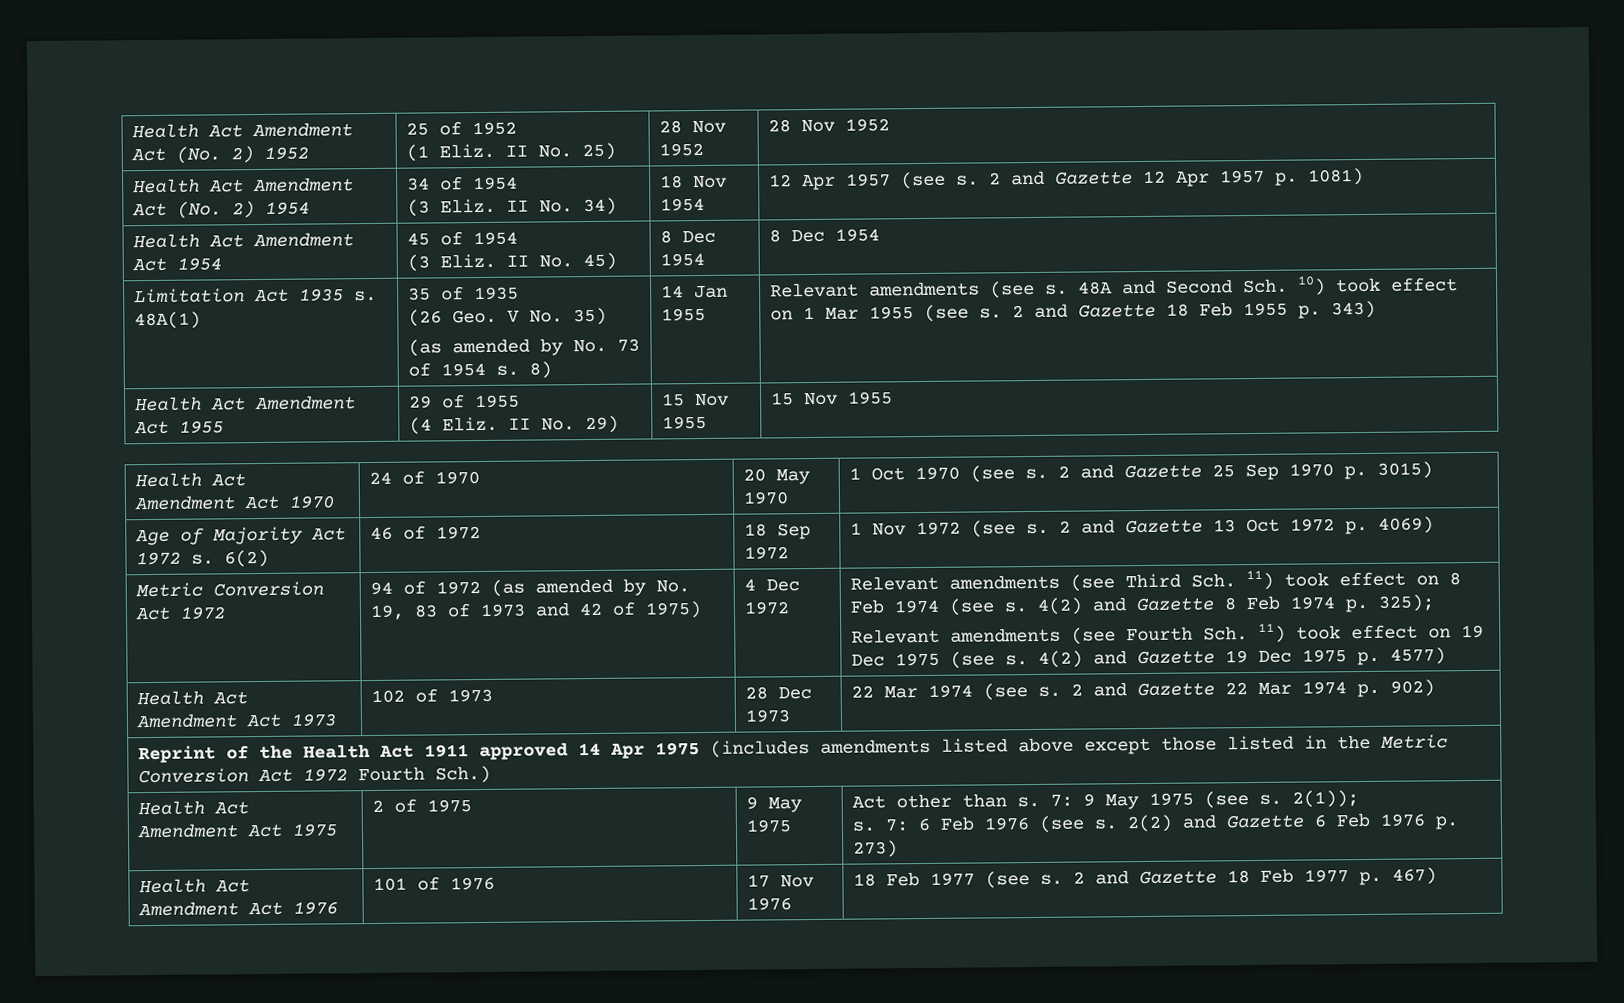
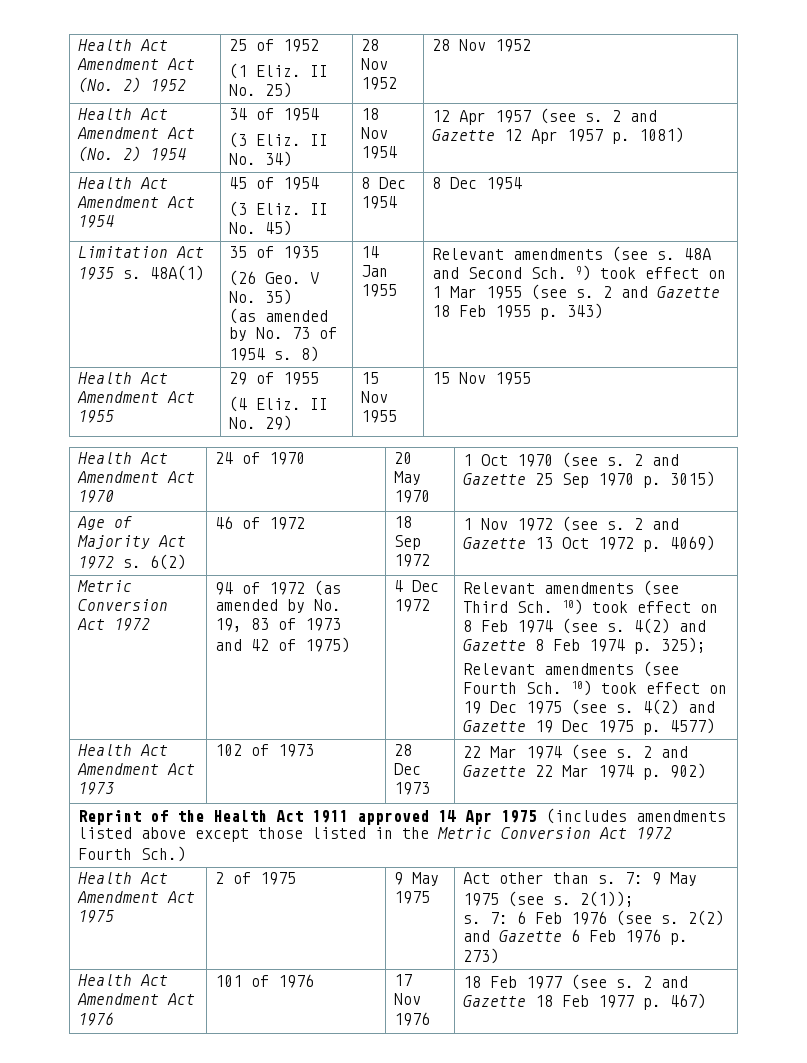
- 48A and Second Sch. 10) took effect on 1 Mar 1955 (see s.
+ 48A and Second Sch. 9) took effect on 1 Mar 1955 (see s.
- Relevant amendments (see Third Sch. 11) took effect on 8 Feb 1974 (see s.
+ Relevant amendments (see Third Sch. 10) took effect on 8 Feb 1974 (see s.
- Relevant amendments (see Fourth Sch. 11) took effect on 19 Dec 1975 (see s.
+ Relevant amendments (see Fourth Sch. 10) took effect on 19 Dec 1975 (see s.

